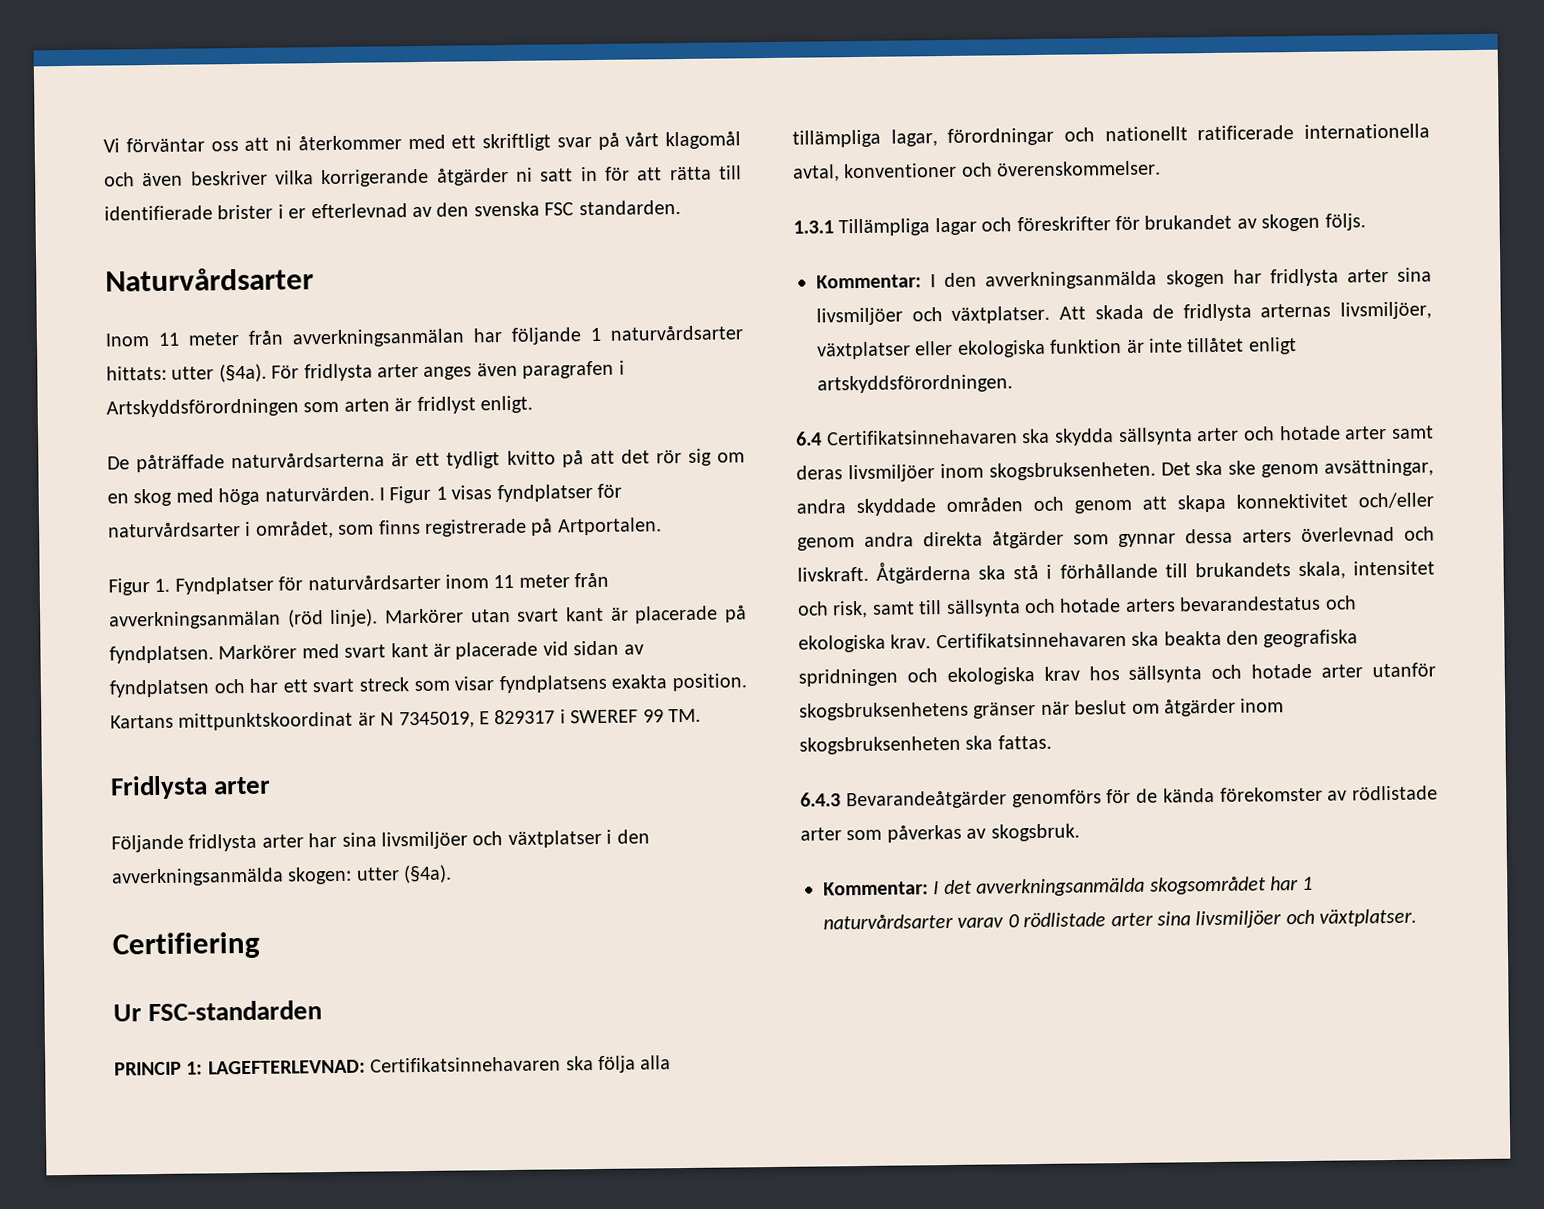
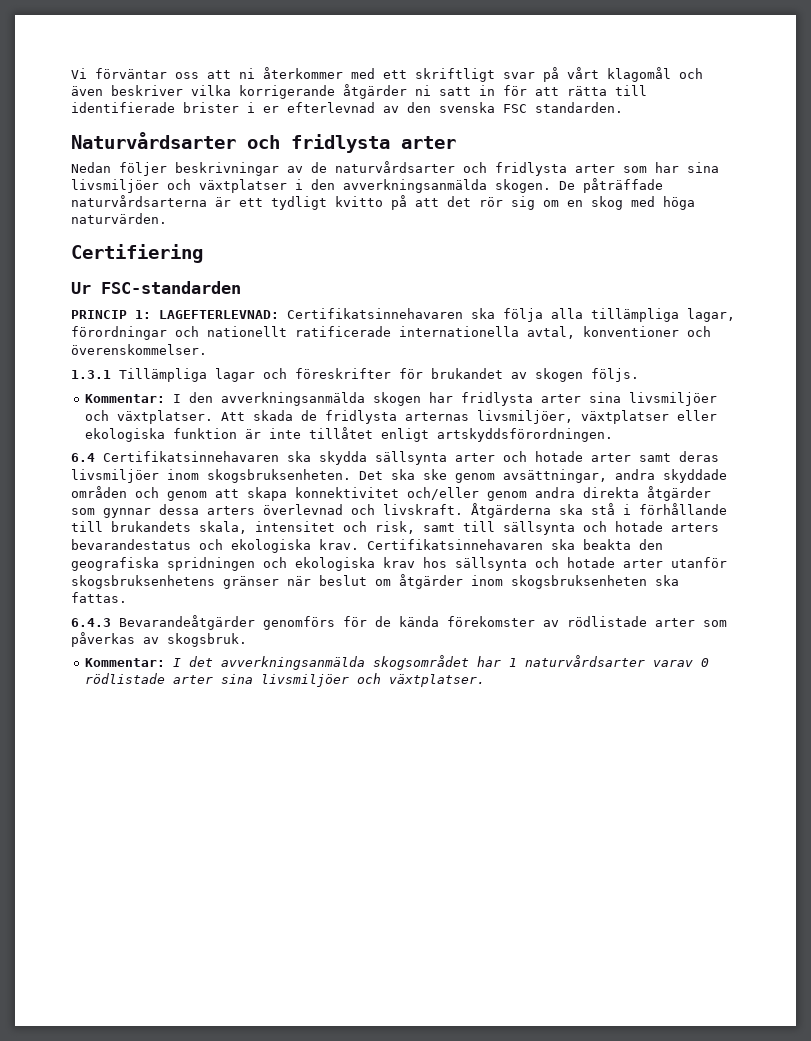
- Naturvårdsarter
- Inom 11 meter från avverkningsanmälan har följande 1 naturvårdsarter hittats: utter (§4a). För fridlysta arter anges även paragrafen i Artskyddsförordningen som arten är fridlyst enligt.
- De påträffade naturvårdsarterna är ett tydligt kvitto på att det rör sig om en skog med höga naturvärden. I Figur 1 visas fyndplatser för naturvårdsarter i området, som finns registrerade på Artportalen.
- Figur 1. Fyndplatser för naturvårdsarter inom 11 meter från avverkningsanmälan (röd linje). Markörer utan svart kant är placerade på fyndplatsen. Markörer med svart kant är placerade vid sidan av fyndplatsen och har ett svart streck som visar fyndplatsens exakta position. Kartans mittpunktskoordinat är N 7345019, E 829317 i SWEREF 99 TM.
- Fridlysta arter
- Följande fridlysta arter har sina livsmiljöer och växtplatser i den avverkningsanmälda skogen: utter (§4a).
+ Naturvårdsarter och fridlysta arter
+ Nedan följer beskrivningar av de naturvårdsarter och fridlysta arter som har sina livsmiljöer och växtplatser i den avverkningsanmälda skogen. De påträffade naturvårdsarterna är ett tydligt kvitto på att det rör sig om en skog med höga naturvärden.

